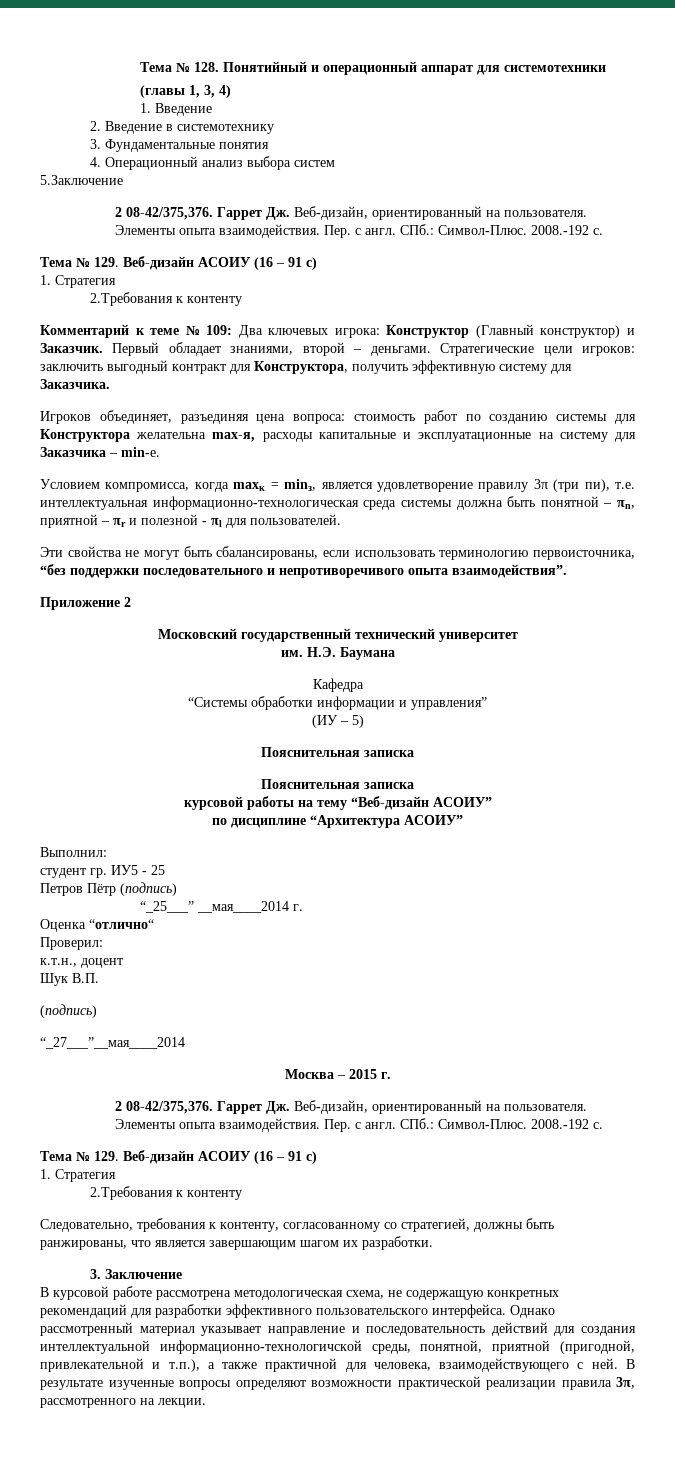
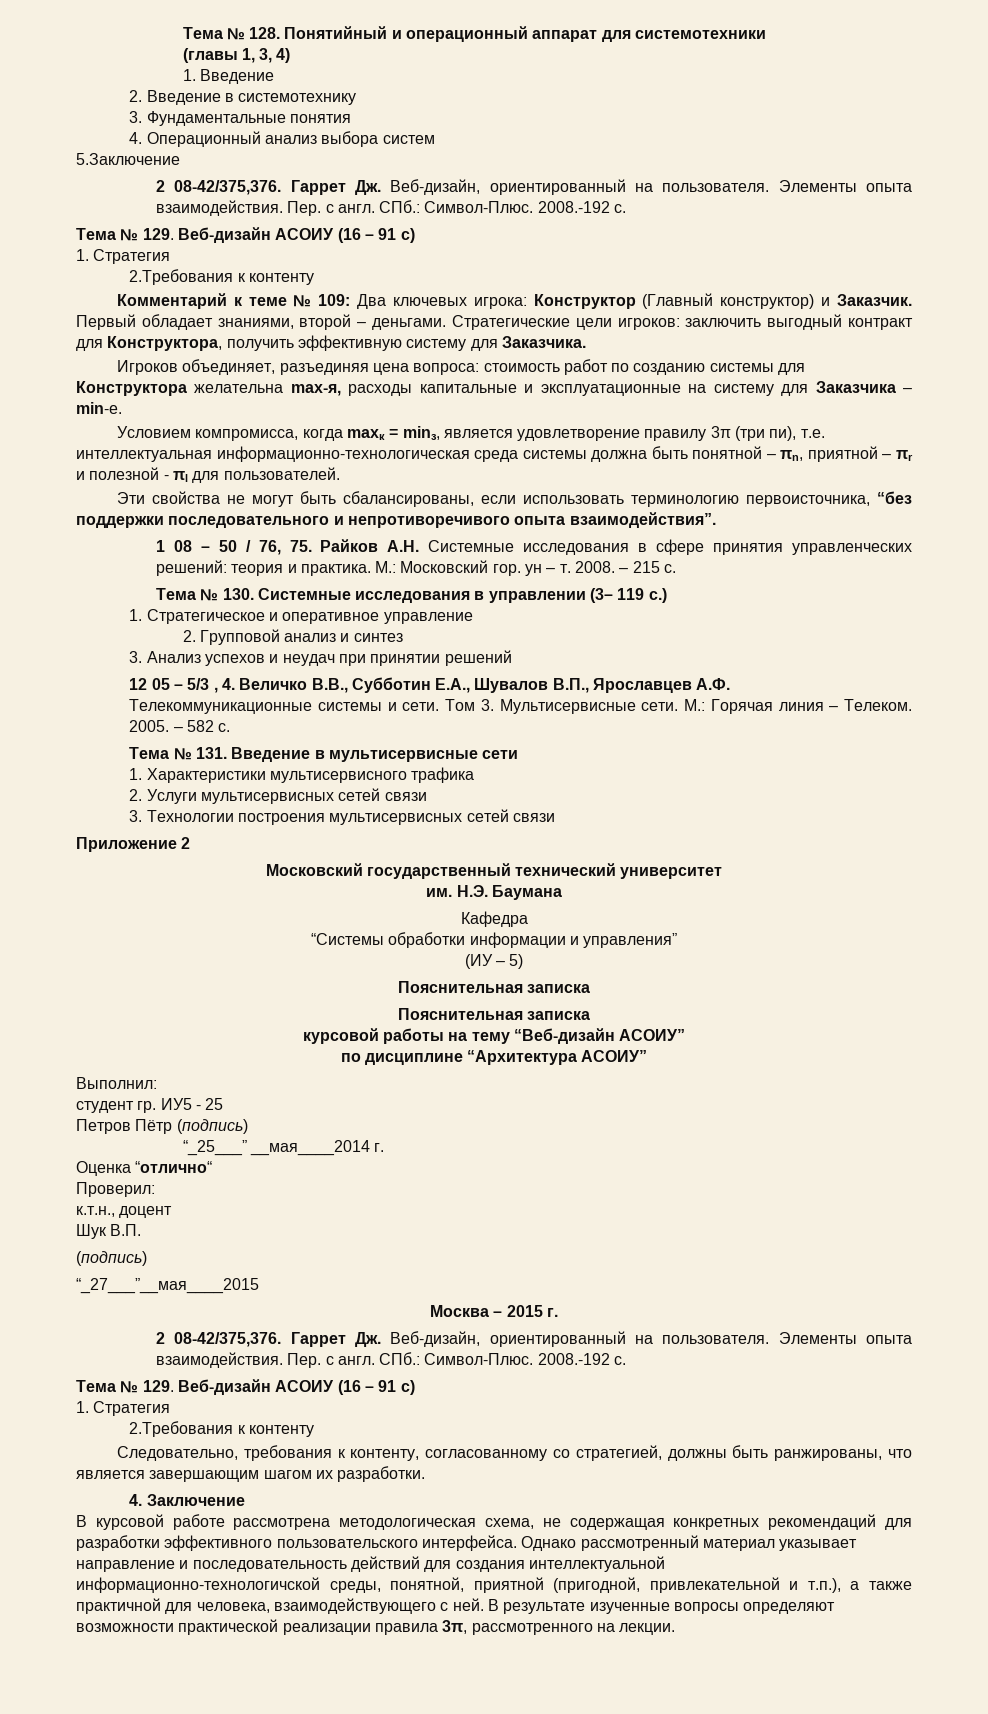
+ 1 08 – 50 / 76, 75. Райков А.Н. Системные исследования в сфере принятия управленческих решений: теория и практика. М.: Московский гор. ун – т. 2008. – 215 с.
+ Тема № 130. Системные исследования в управлении (3– 119 с.)
+ 1. Стратегическое и оперативное управление
+ 2. Групповой анализ и синтез
+ 3. Анализ успехов и неудач при принятии решений
+ 12 05 – 5/3 , 4. Величко В.В., Субботин Е.А., Шувалов В.П., Ярославцев А.Ф. Телекоммуникационные системы и сети. Том 3. Мультисервисные сети. М.: Горячая линия – Телеком. 2005. – 582 с.
+ Тема № 131. Введение в мультисервисные сети
+ 1. Характеристики мультисервисного трафика
+ 2. Услуги мультисервисных сетей связи
+ 3. Технологии построения мультисервисных сетей связи
- “_27___”__мая____2014
+ “_27___”__мая____2015
- 3. Заключение
+ 4. Заключение
- В курсовой работе рассмотрена методологическая схема, не содержащую конкретных рекомендаций для разработки эффективного пользовательского интерфейса.
+ В курсовой работе рассмотрена методологическая схема, не содержащая конкретных рекомендаций для разработки эффективного пользовательского интерфейса.

